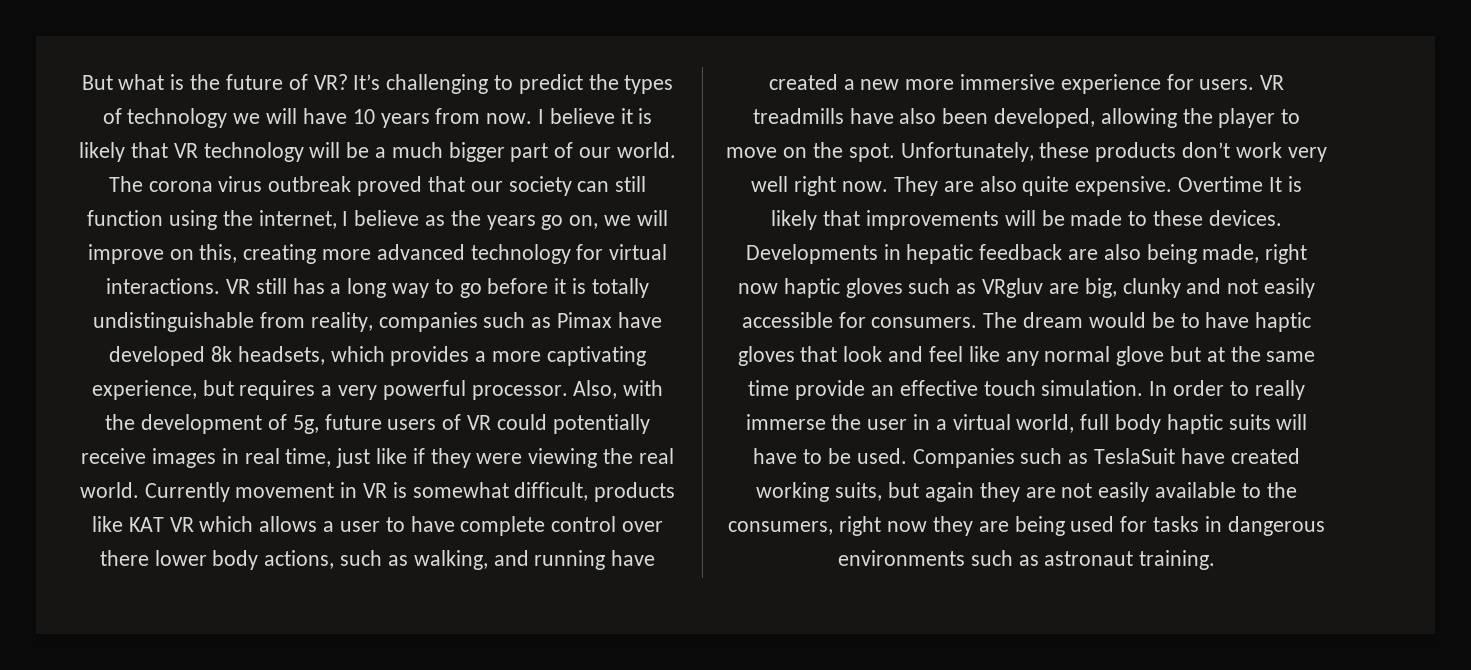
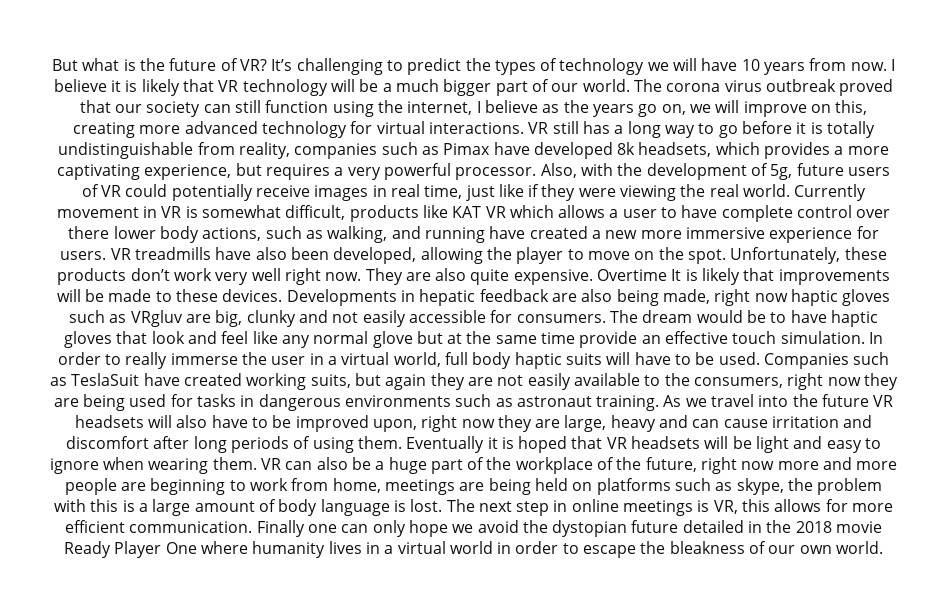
+ As we travel into the future VR headsets will also have to be improved upon, right now they are large, heavy and can cause irritation and discomfort after long periods of using them. Eventually it is hoped that VR headsets will be light and easy to ignore when wearing them. VR can also be a huge part of the workplace of the future, right now more and more people are beginning to work from home, meetings are being held on platforms such as skype, the problem with this is a large amount of body language is lost. The next step in online meetings is VR, this allows for more efficient communication. Finally one can only hope we avoid the dystopian future detailed in the 2018 movie Ready Player One where humanity lives in a virtual world in order to escape the bleakness of our own world.

